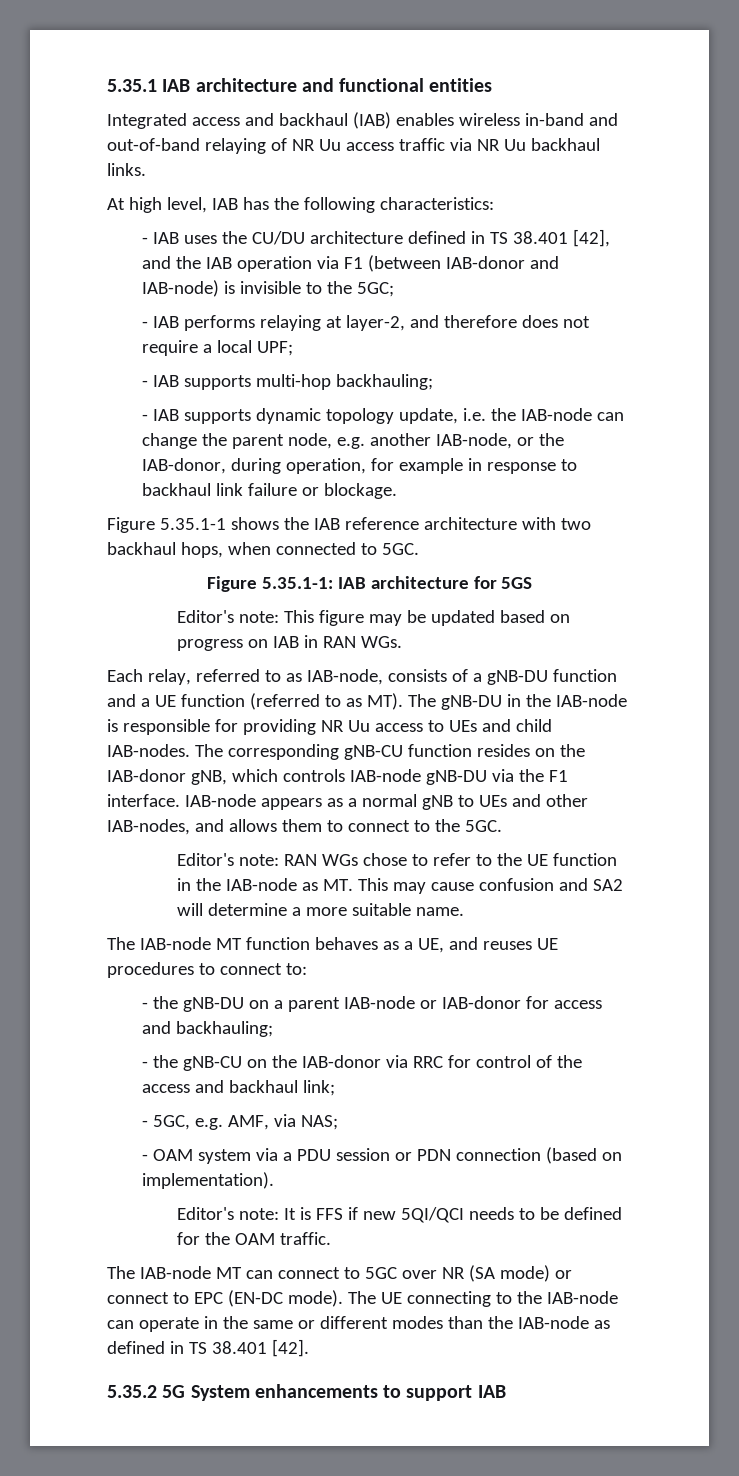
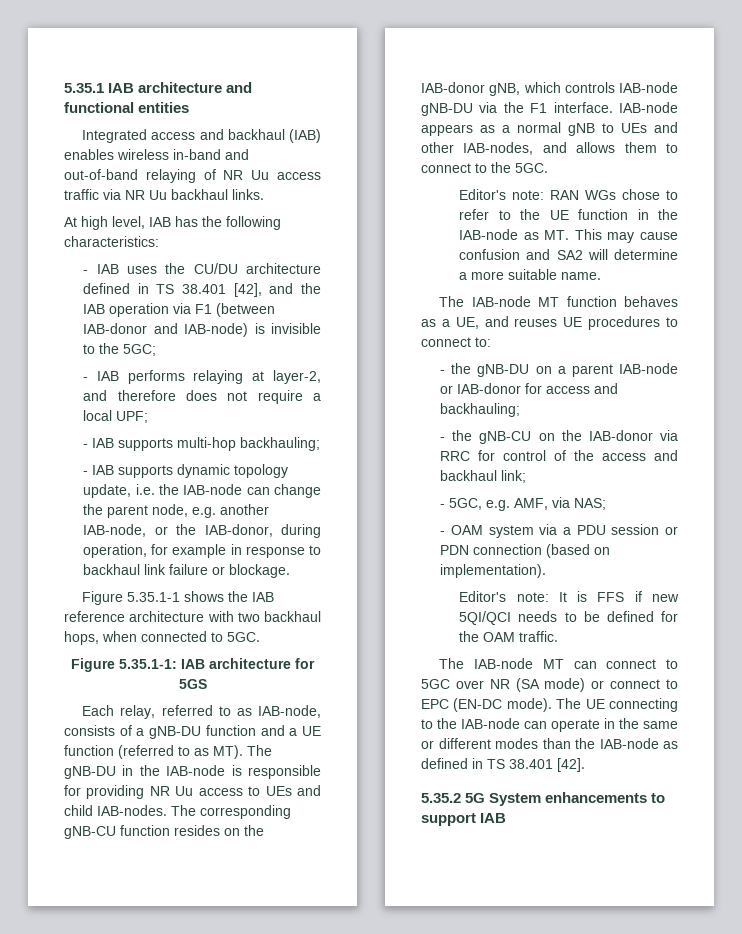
- Editor's note: This figure may be updated based on progress on IAB in RAN WGs.

